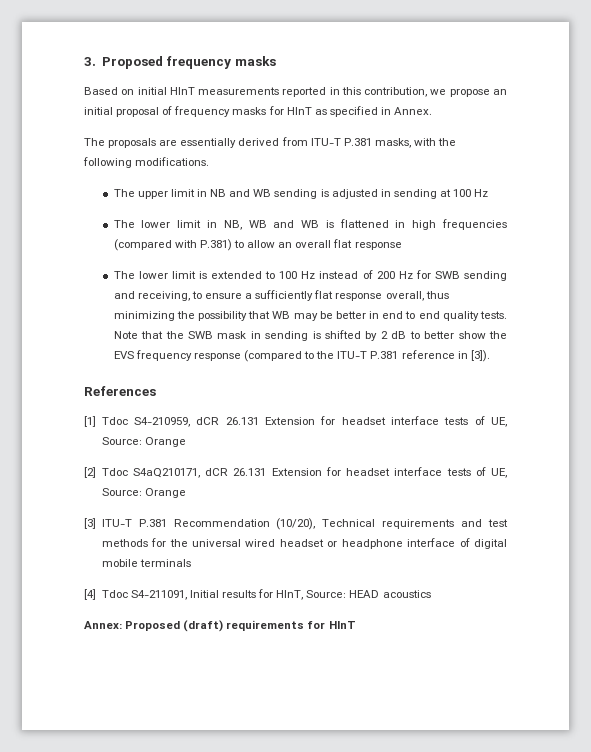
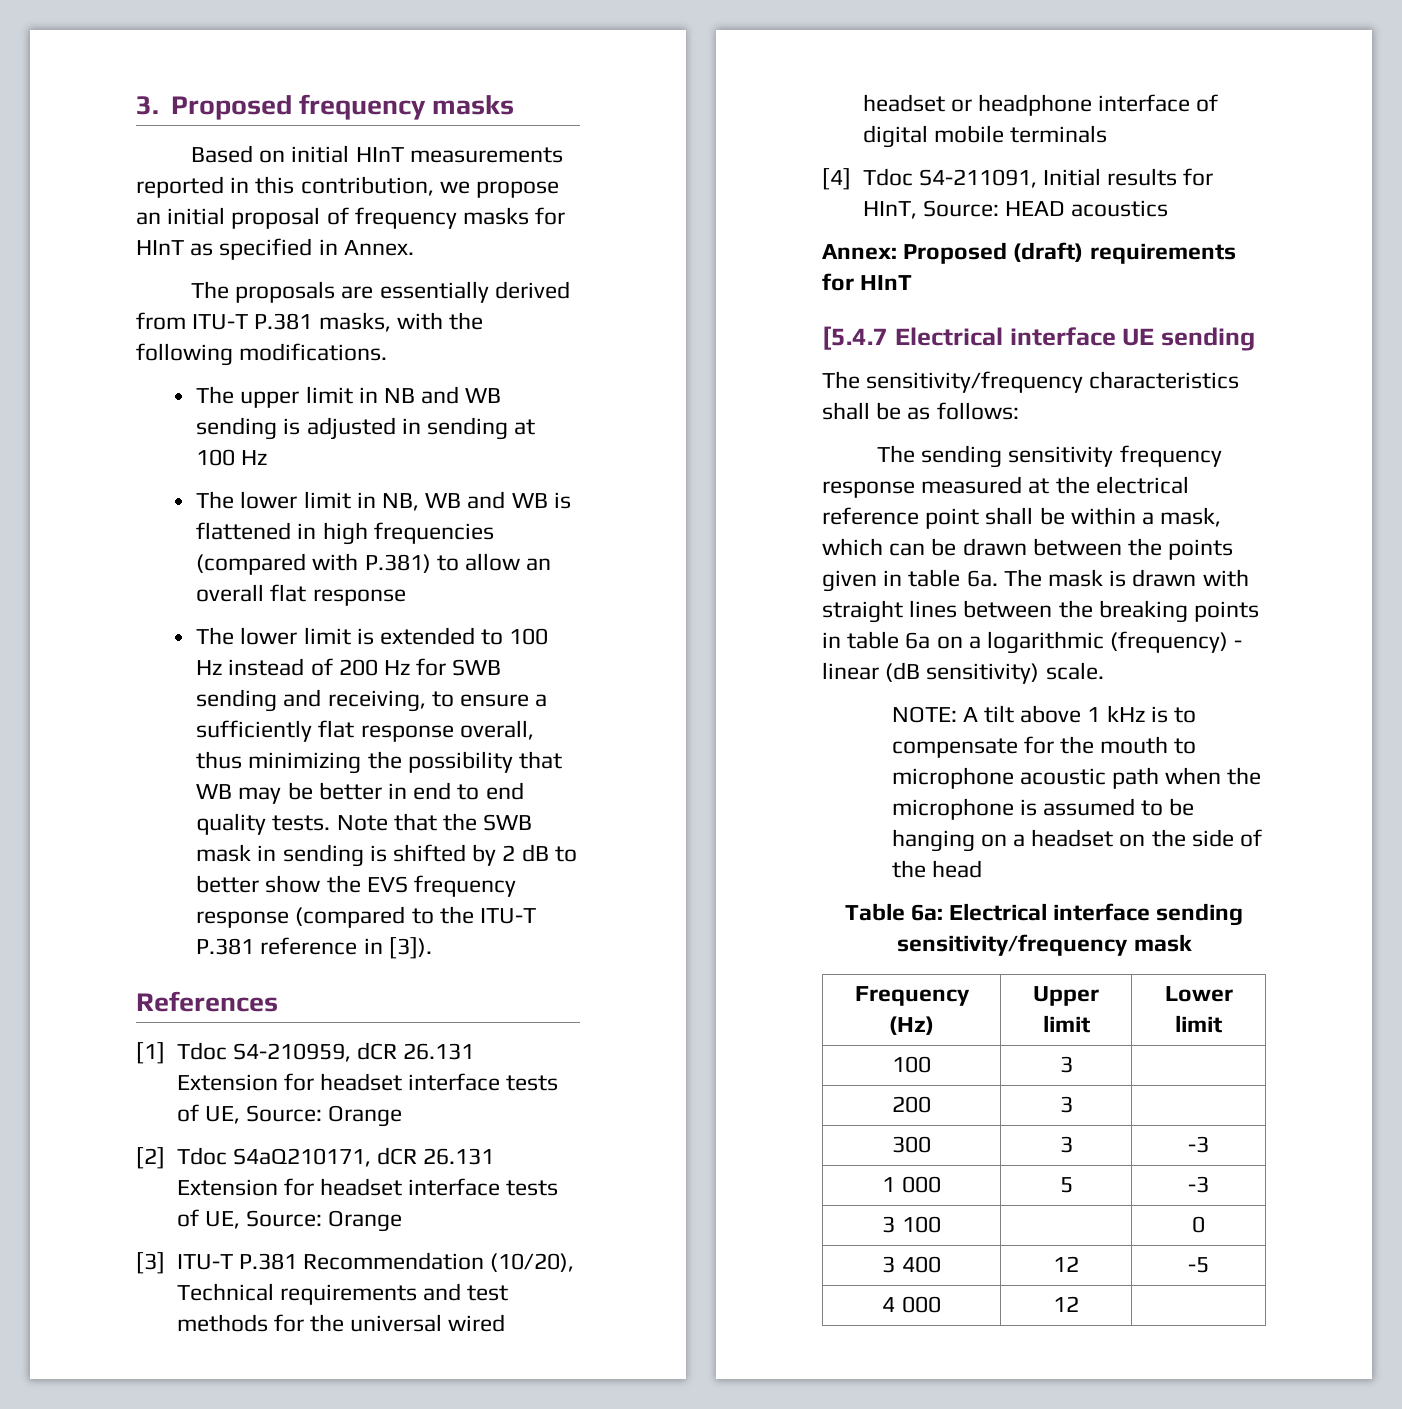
+ [5.4.7 Electrical interface UE sending
+ The sensitivity/frequency characteristics shall be as follows:
+ The sending sensitivity frequency response measured at the electrical reference point shall be within a mask, which can be drawn between the points given in table 6a. The mask is drawn with straight lines between the breaking points in table 6a on a logarithmic (frequency) - linear (dB sensitivity) scale.
+ NOTE: A tilt above 1 kHz is to compensate for the mouth to microphone acoustic path when the microphone is assumed to be hanging on a headset on the side of the head
+ Table 6a: Electrical interface sending sensitivity/frequency mask
+ Frequency (Hz) | Upper limit | Lower limit
+ 100 | 3 |
+ 200 | 3 |
+ 300 | 3 | -3
+ 1 000 | 5 | -3
+ 3 100 | | 0
+ 3 400 | 12 | -5
+ 4 000 | 12 |

